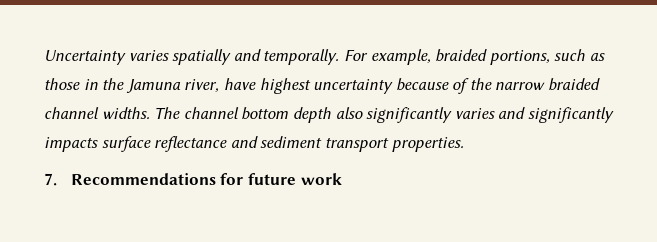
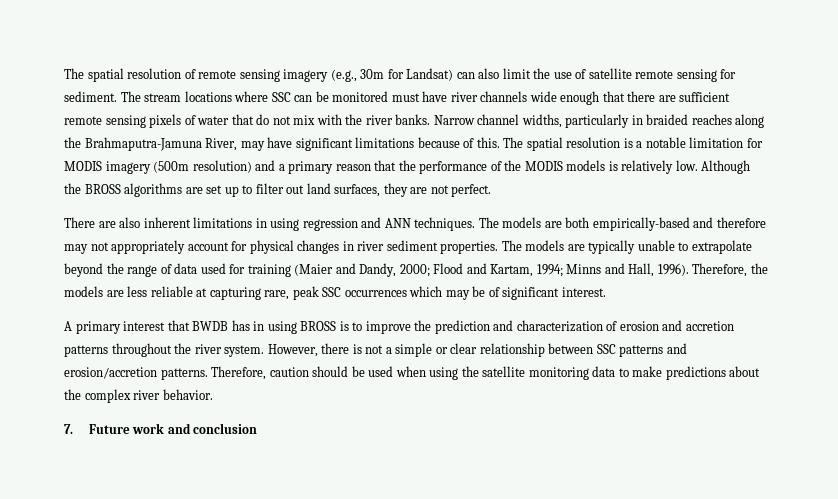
- Uncertainty varies spatially and temporally. For example, braided portions, such as those in the Jamuna river, have highest uncertainty because of the narrow braided channel widths. The channel bottom depth also significantly varies and significantly impacts surface reflectance and sediment transport properties.
- 7. Recommendations for future work
+ The spatial resolution of remote sensing imagery (e.g., 30m for Landsat) can also limit the use of satellite remote sensing for sediment. The stream locations where SSC can be monitored must have river channels wide enough that there are sufficient remote sensing pixels of water that do not mix with the river banks. Narrow channel widths, particularly in braided reaches along the Brahmaputra-Jamuna River, may have significant limitations because of this. The spatial resolution is a notable limitation for MODIS imagery (500m resolution) and a primary reason that the performance of the MODIS models is relatively low. Although the BROSS algorithms are set up to filter out land surfaces, they are not perfect.
+ There are also inherent limitations in using regression and ANN techniques. The models are both empirically-based and therefore may not appropriately account for physical changes in river sediment properties. The models are typically unable to extrapolate beyond the range of data used for training (Maier and Dandy, 2000; Flood and Kartam, 1994; Minns and Hall, 1996). Therefore, the models are less reliable at capturing rare, peak SSC occurrences which may be of significant interest.
+ A primary interest that BWDB has in using BROSS is to improve the prediction and characterization of erosion and accretion patterns throughout the river system. However, there is not a simple or clear relationship between SSC patterns and erosion/accretion patterns. Therefore, caution should be used when using the satellite monitoring data to make predictions about the complex river behavior.
+ 7. Future work and conclusion

